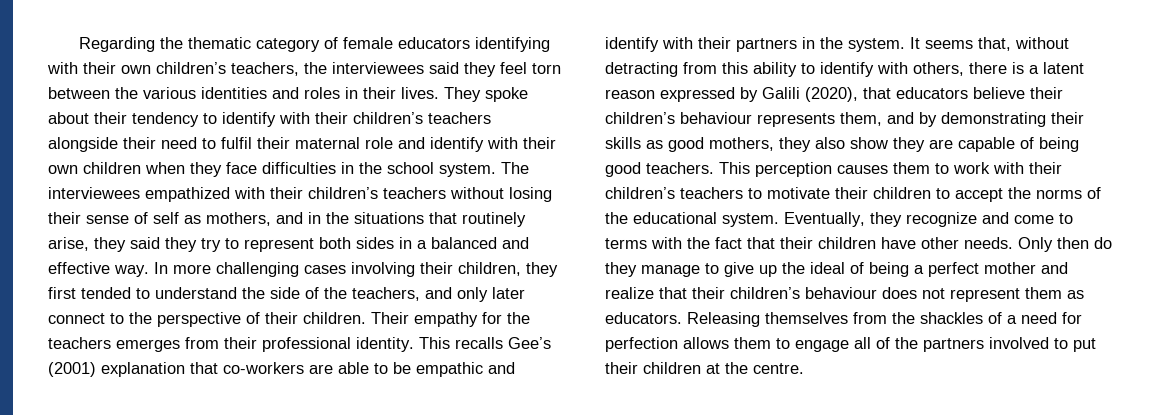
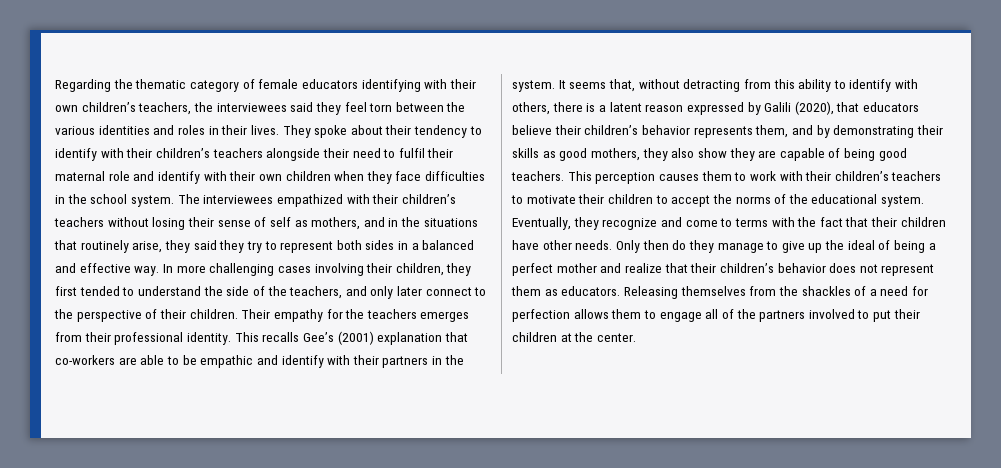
- It seems that, without detracting from this ability to identify with others, there is a latent reason expressed by Galili (2020), that educators believe their children’s behaviour represents them, and by demonstrating their skills as good mothers, they also show they are capable of being good teachers.
+ It seems that, without detracting from this ability to identify with others, there is a latent reason expressed by Galili (2020), that educators believe their children’s behavior represents them, and by demonstrating their skills as good mothers, they also show they are capable of being good teachers.
- Only then do they manage to give up the ideal of being a perfect mother and realize that their children’s behaviour does not represent them as educators.
+ Only then do they manage to give up the ideal of being a perfect mother and realize that their children’s behavior does not represent them as educators.
- Releasing themselves from the shackles of a need for perfection allows them to engage all of the partners involved to put their children at the centre.
+ Releasing themselves from the shackles of a need for perfection allows them to engage all of the partners involved to put their children at the center.

